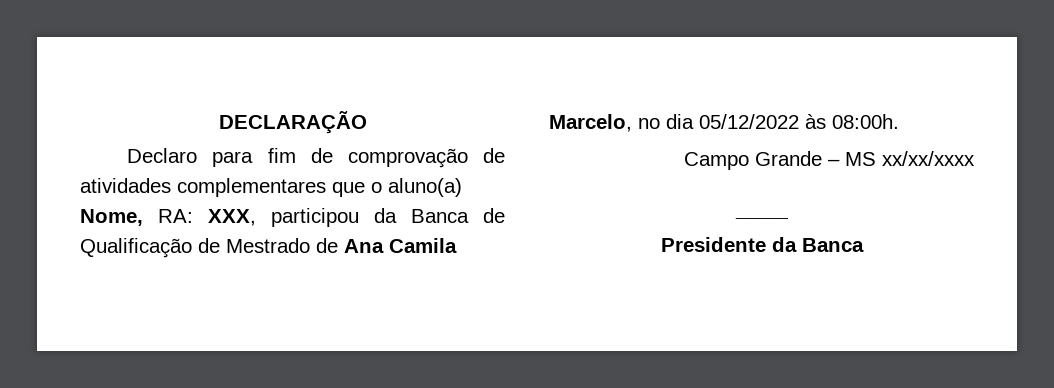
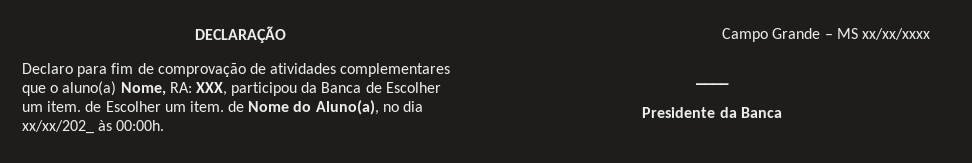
- Declaro para fim de comprovação de atividades complementares que o aluno(a) Nome, RA: XXX, participou da Banca de Qualificação de Mestrado de Ana Camila Marcelo, no dia 05/12/2022 às 08:00h.
+ Declaro para fim de comprovação de atividades complementares que o aluno(a) Nome, RA: XXX, participou da Banca de Escolher um item. de Escolher um item. de Nome do Aluno(a), no dia xx/xx/202_ às 00:00h.

